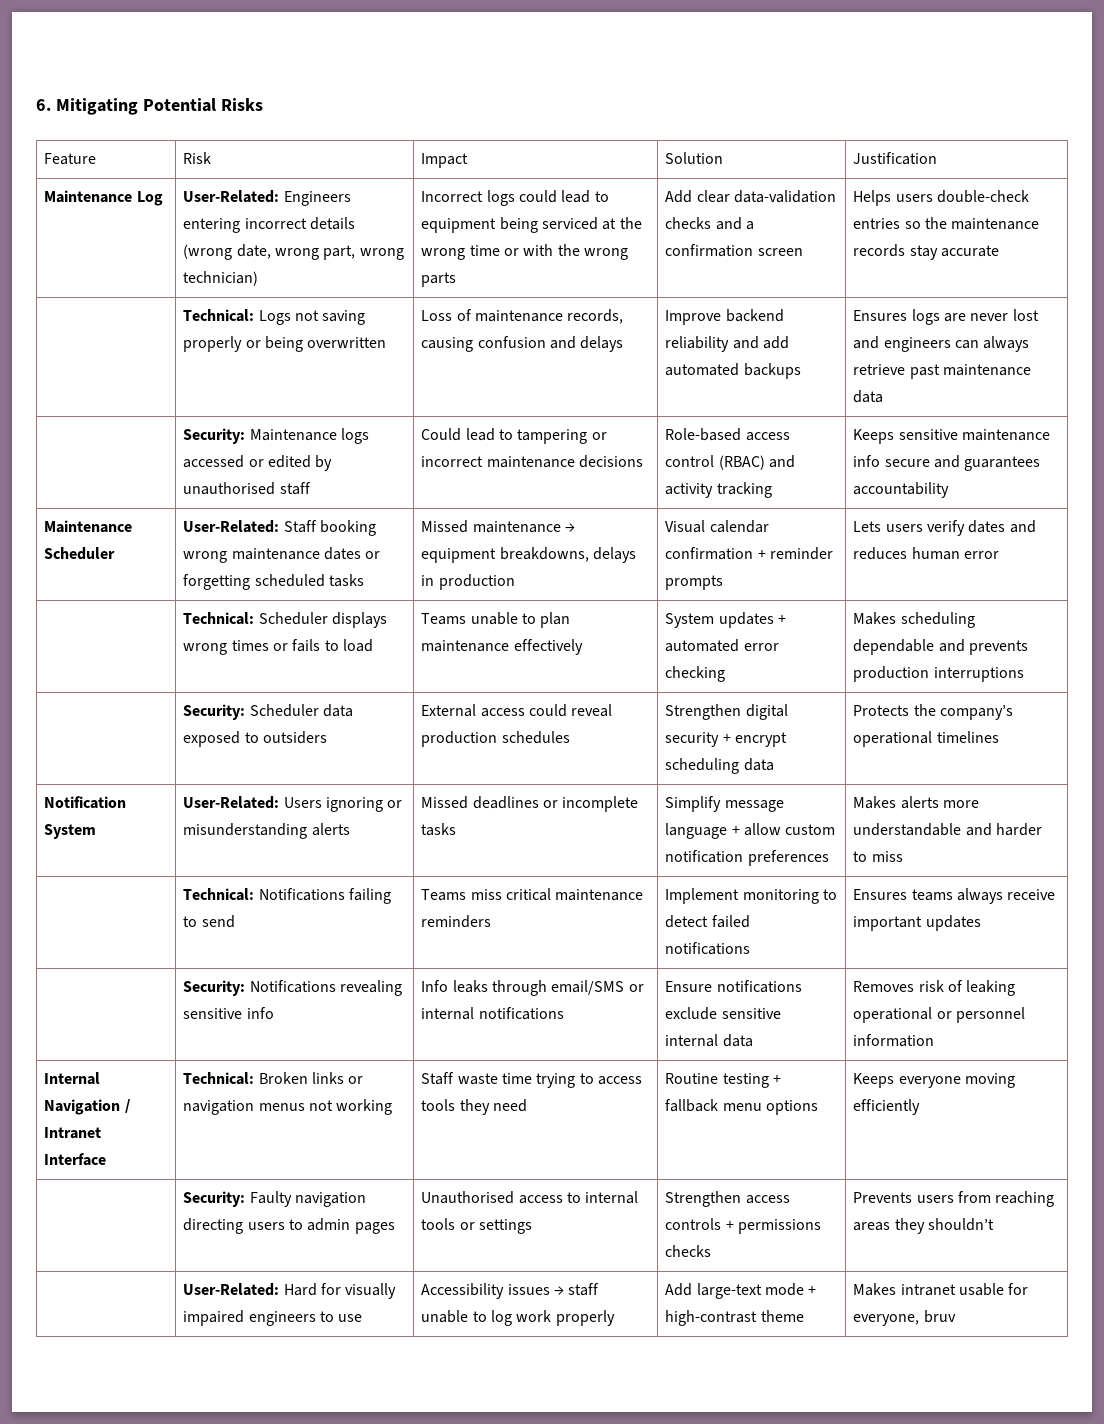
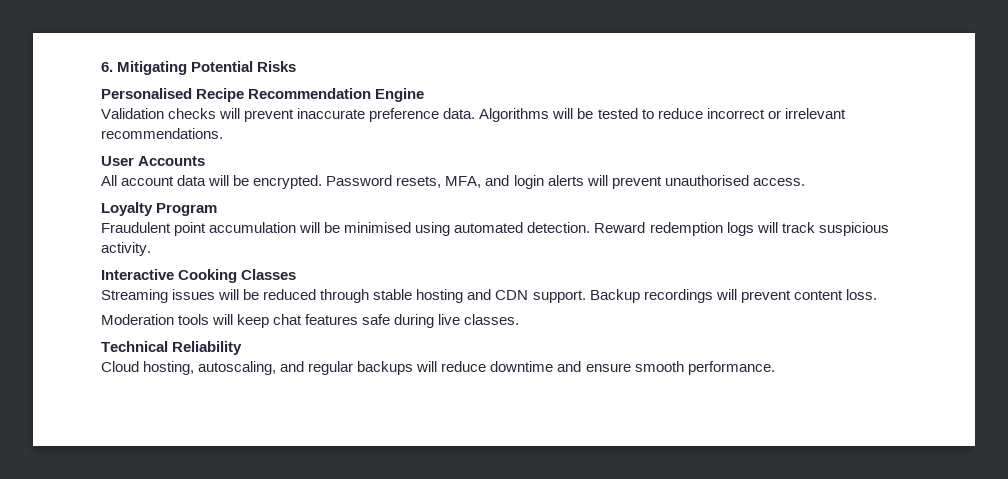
- Feature | Risk | Impact | Solution | Justification
- Maintenance Log | User-Related: Engineers entering incorrect details (wrong date, wrong part, wrong technician) | Incorrect logs could lead to equipment being serviced at the wrong time or with the wrong parts | Add clear data-validation checks and a confirmation screen | Helps users double-check entries so the maintenance records stay accurate
- | Technical: Logs not saving properly or being overwritten | Loss of maintenance records, causing confusion and delays | Improve backend reliability and add automated backups | Ensures logs are never lost and engineers can always retrieve past maintenance data
- | Security: Maintenance logs accessed or edited by unauthorised staff | Could lead to tampering or incorrect maintenance decisions | Role-based access control (RBAC) and activity tracking | Keeps sensitive maintenance info secure and guarantees accountability
- Maintenance Scheduler | User-Related: Staff booking wrong maintenance dates or forgetting scheduled tasks | Missed maintenance → equipment breakdowns, delays in production | Visual calendar confirmation + reminder prompts | Lets users verify dates and reduces human error
- | Technical: Scheduler displays wrong times or fails to load | Teams unable to plan maintenance effectively | System updates + automated error checking | Makes scheduling dependable and prevents production interruptions
- | Security: Scheduler data exposed to outsiders | External access could reveal production schedules | Strengthen digital security + encrypt scheduling data | Protects the company’s operational timelines
- Notification System | User-Related: Users ignoring or misunderstanding alerts | Missed deadlines or incomplete tasks | Simplify message language + allow custom notification preferences | Makes alerts more understandable and harder to miss
- | Technical: Notifications failing to send | Teams miss critical maintenance reminders | Implement monitoring to detect failed notifications | Ensures teams always receive important updates
- | Security: Notifications revealing sensitive info | Info leaks through email/SMS or internal notifications | Ensure notifications exclude sensitive internal data | Removes risk of leaking operational or personnel information
- Internal Navigation / Intranet Interface | Technical: Broken links or navigation menus not working | Staff waste time trying to access tools they need | Routine testing + fallback menu options | Keeps everyone moving efficiently
- | Security: Faulty navigation directing users to admin pages | Unauthorised access to internal tools or settings | Strengthen access controls + permissions checks | Prevents users from reaching areas they shouldn’t
- | User-Related: Hard for visually impaired engineers to use | Accessibility issues → staff unable to log work properly | Add large-text mode + high-contrast theme | Makes intranet usable for everyone, bruv
+ Personalised Recipe Recommendation Engine
+ Validation checks will prevent inaccurate preference data. Algorithms will be tested to reduce incorrect or irrelevant recommendations.
+ User Accounts
+ All account data will be encrypted. Password resets, MFA, and login alerts will prevent unauthorised access.
+ Loyalty Program
+ Fraudulent point accumulation will be minimised using automated detection. Reward redemption logs will track suspicious activity.
+ Interactive Cooking Classes
+ Streaming issues will be reduced through stable hosting and CDN support. Backup recordings will prevent content loss.
+ Moderation tools will keep chat features safe during live classes.
+ Technical Reliability
+ Cloud hosting, autoscaling, and regular backups will reduce downtime and ensure smooth performance.

